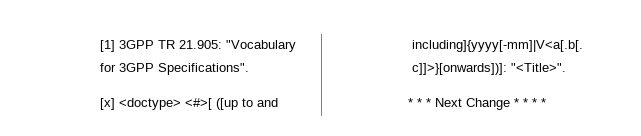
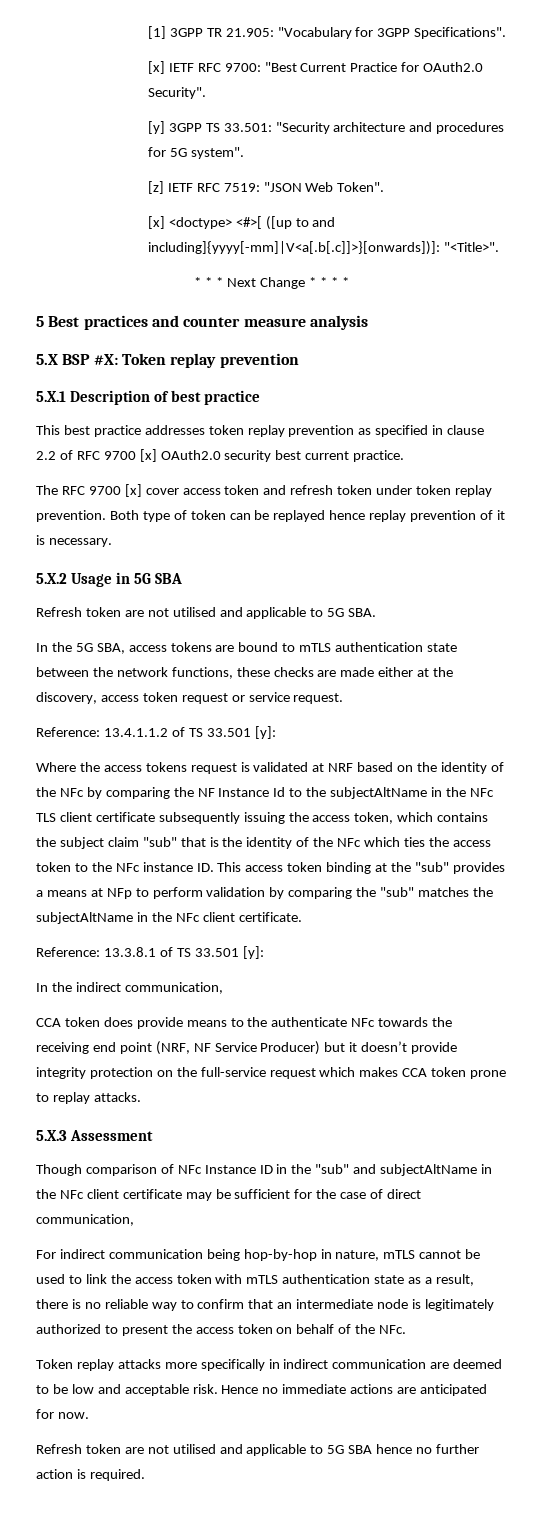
+ [x] IETF RFC 9700: "Best Current Practice for OAuth2.0 Security".
+ [y] 3GPP TS 33.501: "Security architecture and procedures for 5G system".
+ [z] IETF RFC 7519: "JSON Web Token".
+ 5 Best practices and counter measure analysis
+ 5.X BSP #X: Token replay prevention
+ 5.X.1 Description of best practice
+ This best practice addresses token replay prevention as specified in clause 2.2 of RFC 9700 [x] OAuth2.0 security best current practice.
+ The RFC 9700 [x] cover access token and refresh token under token replay prevention. Both type of token can be replayed hence replay prevention of it is necessary.
+ 5.X.2 Usage in 5G SBA
+ Refresh token are not utilised and applicable to 5G SBA.
+ In the 5G SBA, access tokens are bound to mTLS authentication state between the network functions, these checks are made either at the discovery, access token request or service request.
+ Reference: 13.4.1.1.2 of TS 33.501 [y]:
+ Where the access tokens request is validated at NRF based on the identity of the NFc by comparing the NF Instance Id to the subjectAltName in the NFc TLS client certificate subsequently issuing the access token, which contains the subject claim "sub" that is the identity of the NFc which ties the access token to the NFc instance ID. This access token binding at the "sub" provides a means at NFp to perform validation by comparing the "sub" matches the subjectAltName in the NFc client certificate.
+ Reference: 13.3.8.1 of TS 33.501 [y]:
+ In the indirect communication,
+ CCA token does provide means to the authenticate NFc towards the receiving end point (NRF, NF Service Producer) but it doesn’t provide integrity protection on the full-service request which makes CCA token prone to replay attacks.
+ 5.X.3 Assessment
+ Though comparison of NFc Instance ID in the "sub" and subjectAltName in the NFc client certificate may be sufficient for the case of direct communication,
+ For indirect communication being hop-by-hop in nature, mTLS cannot be used to link the access token with mTLS authentication state as a result, there is no reliable way to confirm that an intermediate node is legitimately authorized to present the access token on behalf of the NFc.
+ Token replay attacks more specifically in indirect communication are deemed to be low and acceptable risk. Hence no immediate actions are anticipated for now.
+ Refresh token are not utilised and applicable to 5G SBA hence no further action is required.

